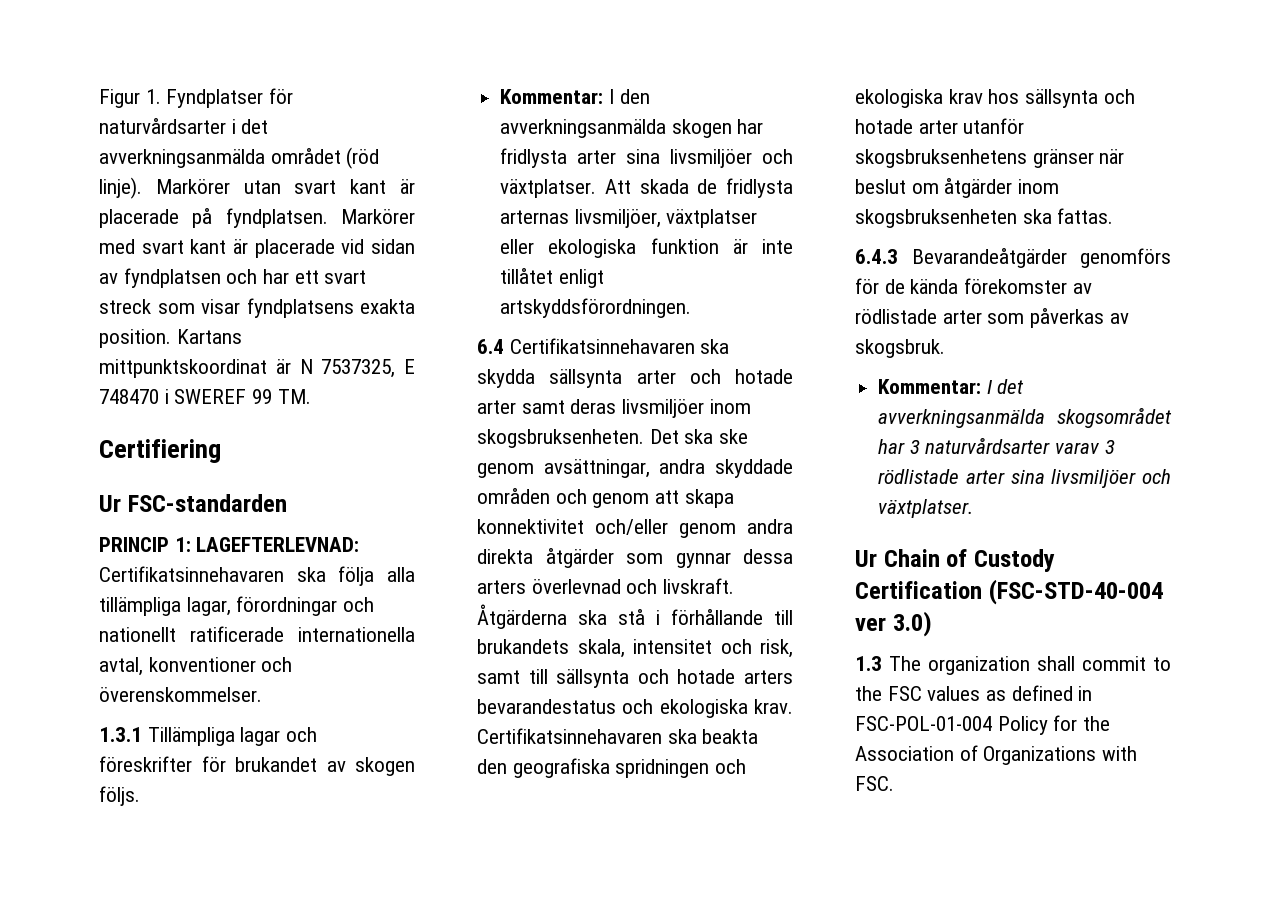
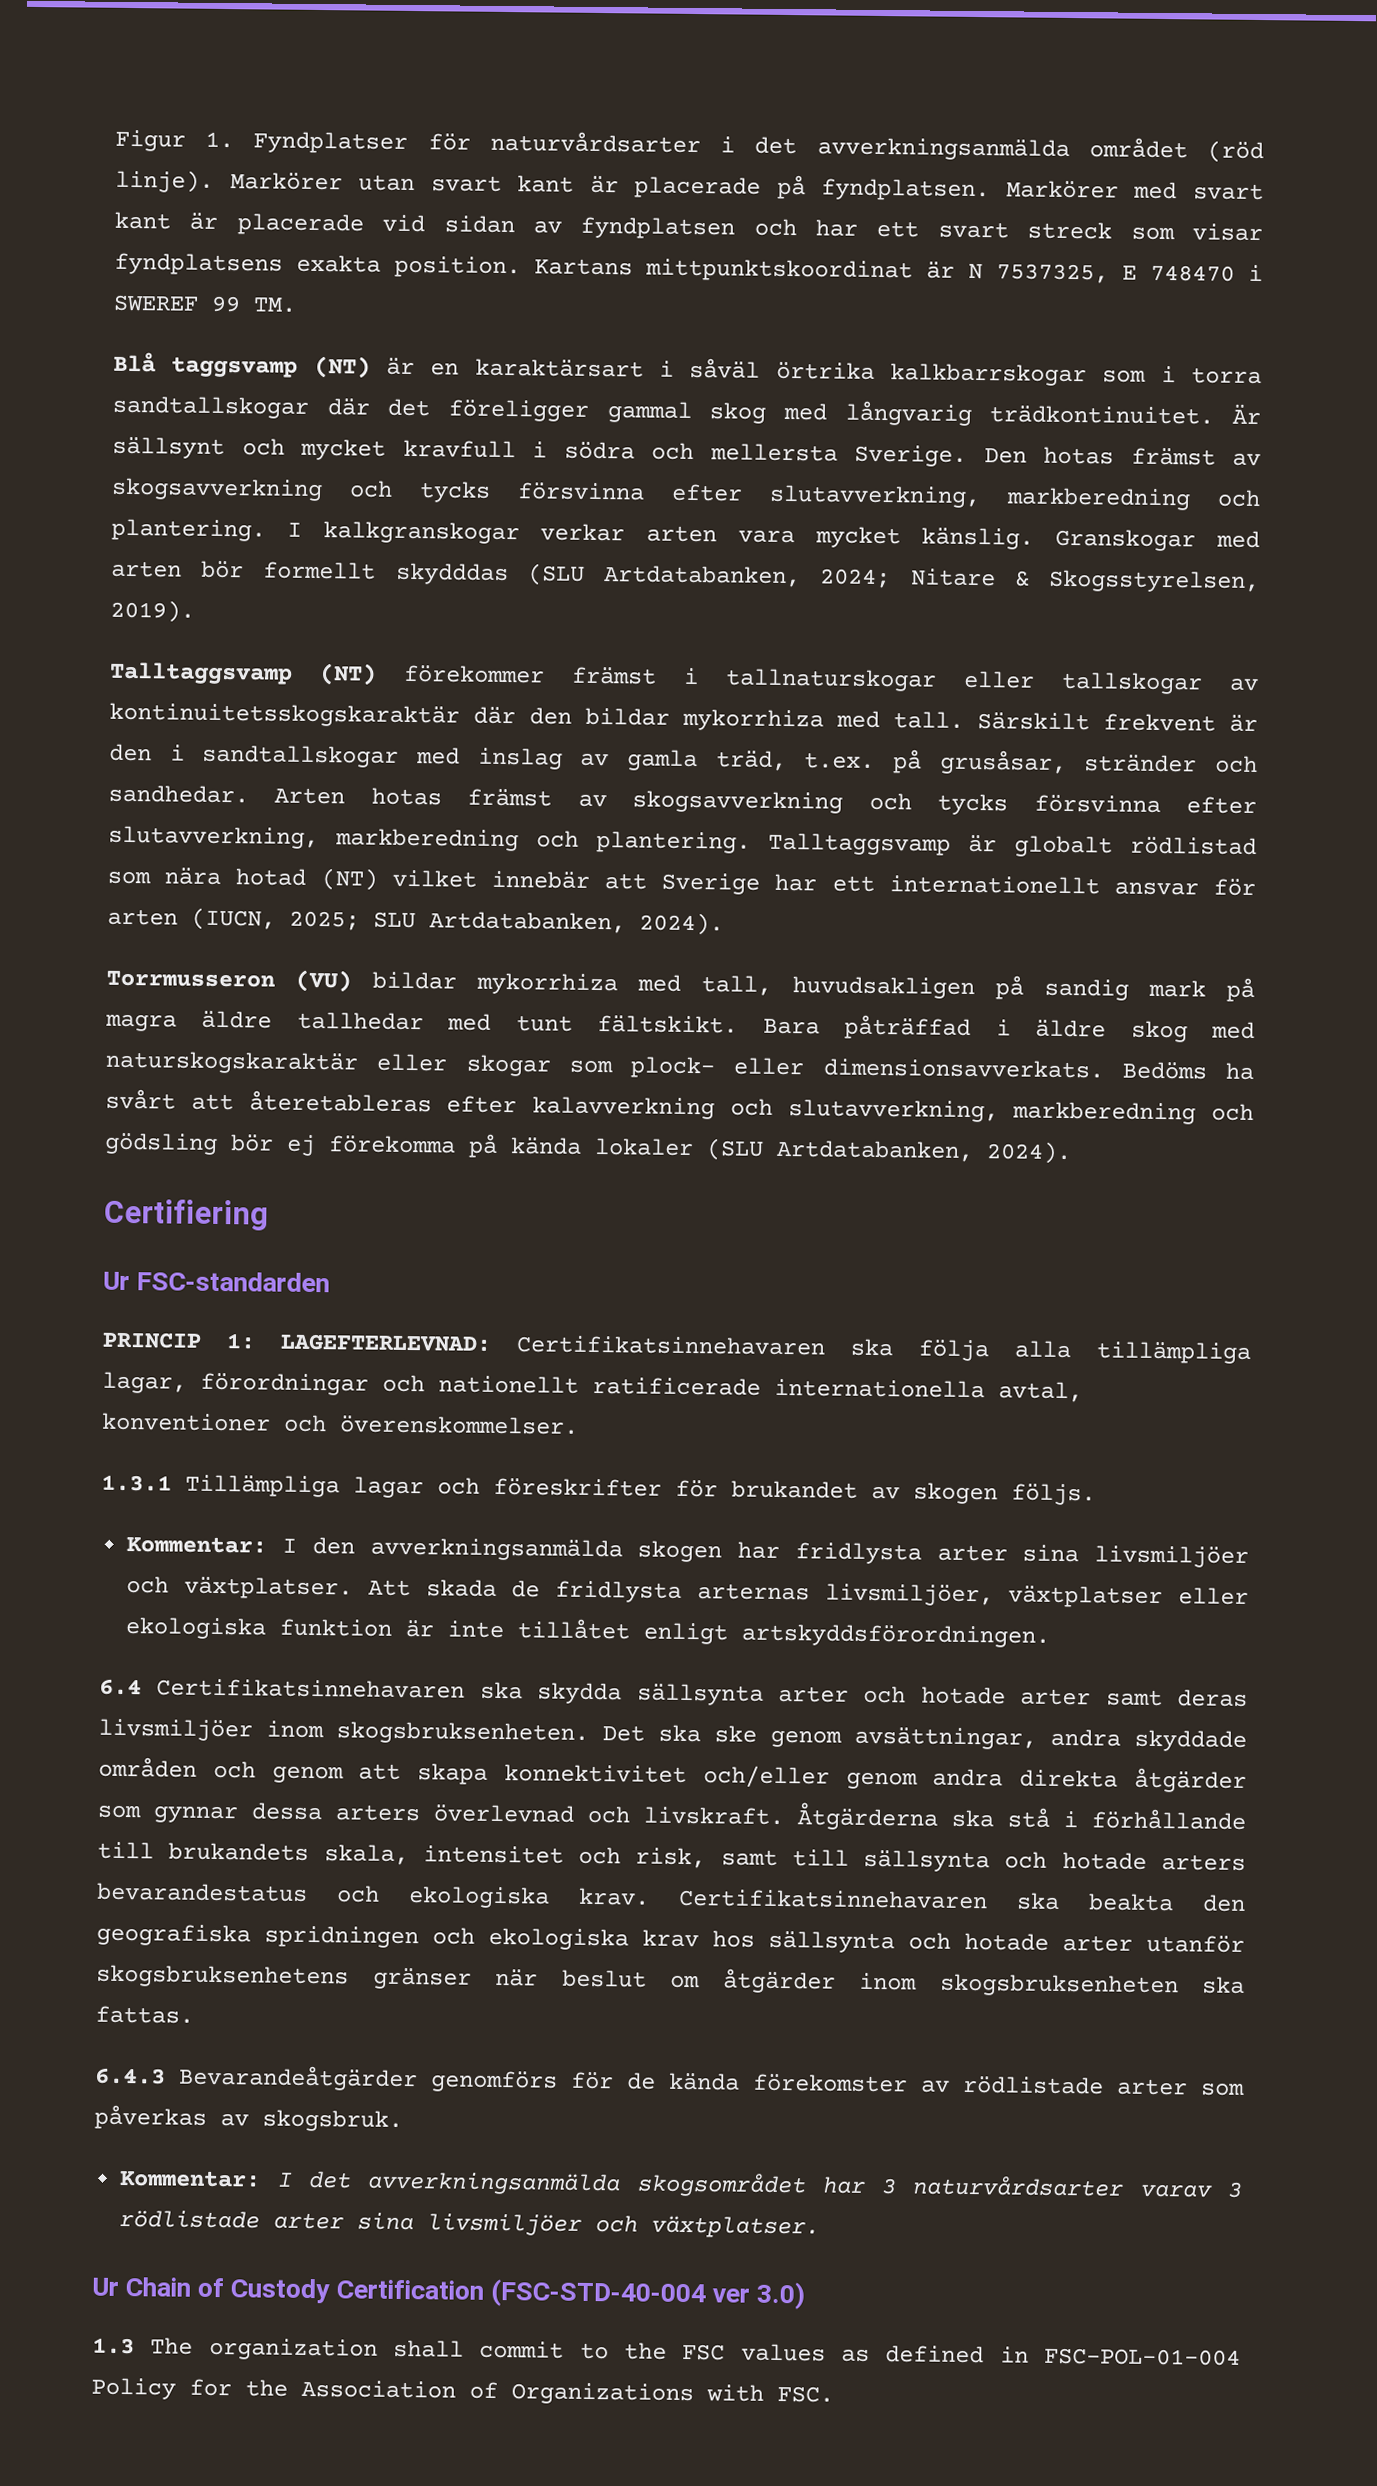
+ Blå taggsvamp (NT) är en karaktärsart i såväl örtrika kalkbarrskogar som i torra sandtallskogar där det föreligger gammal skog med långvarig trädkontinuitet. Är sällsynt och mycket kravfull i södra och mellersta Sverige. Den hotas främst av skogsavverkning och tycks försvinna efter slutavverkning, markberedning och plantering. I kalkgranskogar verkar arten vara mycket känslig. Granskogar med arten bör formellt skydddas (SLU Artdatabanken, 2024; Nitare & Skogsstyrelsen, 2019).
+ Talltaggsvamp (NT) förekommer främst i tallnaturskogar eller tallskogar av kontinuitetsskogskaraktär där den bildar mykorrhiza med tall. Särskilt frekvent är den i sandtallskogar med inslag av gamla träd, t.ex. på grusåsar, stränder och sandhedar. Arten hotas främst av skogsavverkning och tycks försvinna efter slutavverkning, markberedning och plantering. Talltaggsvamp är globalt rödlistad som nära hotad (NT) vilket innebär att Sverige har ett internationellt ansvar för arten (IUCN, 2025; SLU Artdatabanken, 2024).
+ Torrmusseron (VU) bildar mykorrhiza med tall, huvudsakligen på sandig mark på magra äldre tallhedar med tunt fältskikt. Bara påträffad i äldre skog med naturskogskaraktär eller skogar som plock- eller dimensionsavverkats. Bedöms ha svårt att återetableras efter kalavverkning och slutavverkning, markberedning och gödsling bör ej förekomma på kända lokaler (SLU Artdatabanken, 2024).

